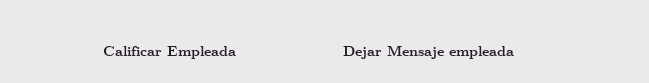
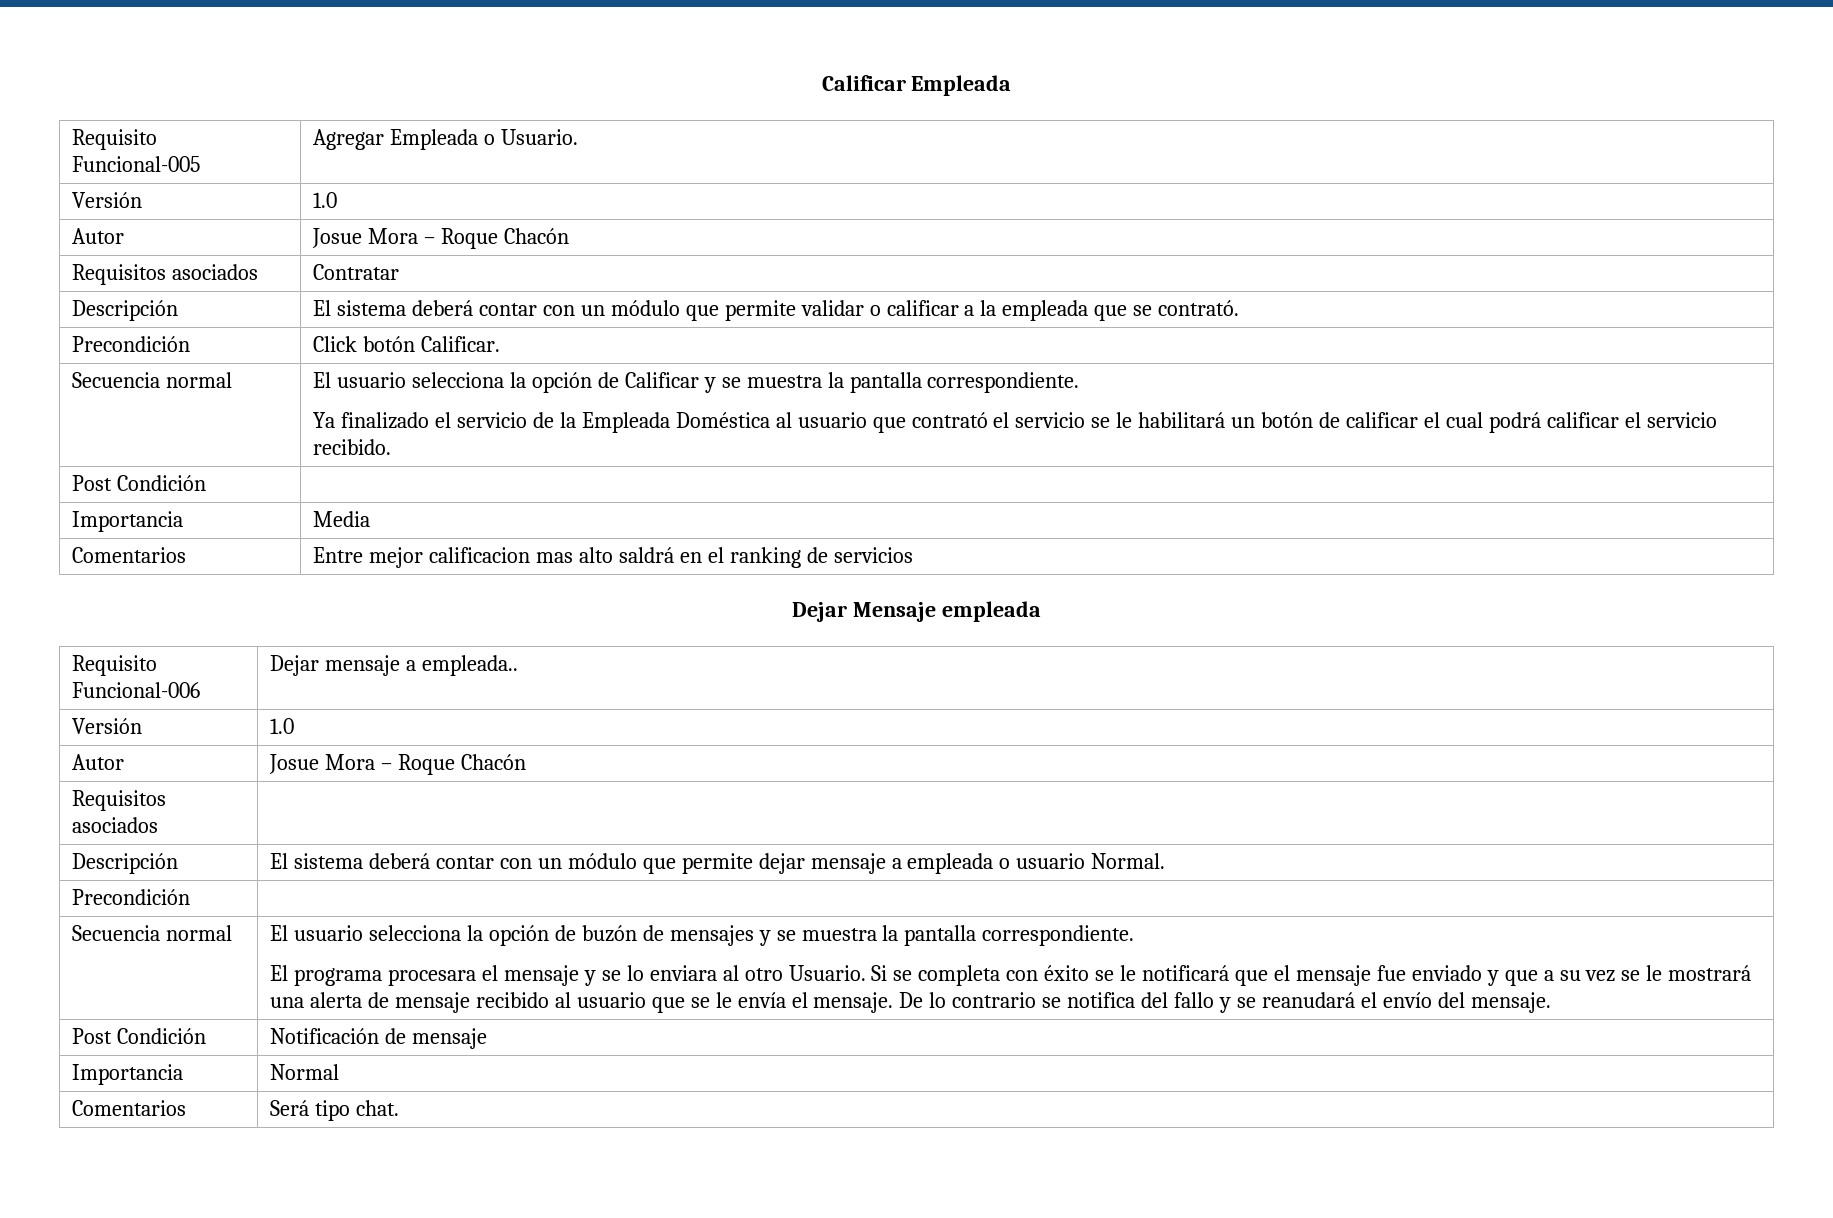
+ Requisito Funcional-005 | Agregar Empleada o Usuario.
+ Versión | 1.0
+ Autor | Josue Mora – Roque Chacón
+ Requisitos asociados | Contratar
+ Descripción | El sistema deberá contar con un módulo que permite validar o calificar a la empleada que se contrató.
+ Precondición | Click botón Calificar.
+ Secuencia normal | El usuario selecciona la opción de Calificar y se muestra la pantalla correspondiente.
+ Ya finalizado el servicio de la Empleada Doméstica al usuario que contrató el servicio se le habilitará un botón de calificar el cual podrá calificar el servicio recibido.
+ Post Condición |
+ Importancia | Media
+ Comentarios | Entre mejor calificacion mas alto saldrá en el ranking de servicios
  Dejar Mensaje empleada
+ Requisito Funcional-006 | Dejar mensaje a empleada..
+ Versión | 1.0
+ Autor | Josue Mora – Roque Chacón
+ Requisitos asociados |
+ Descripción | El sistema deberá contar con un módulo que permite dejar mensaje a empleada o usuario Normal.
+ Precondición |
+ Secuencia normal | El usuario selecciona la opción de buzón de mensajes y se muestra la pantalla correspondiente.
+ El programa procesara el mensaje y se lo enviara al otro Usuario. Si se completa con éxito se le notificará que el mensaje fue enviado y que a su vez se le mostrará una alerta de mensaje recibido al usuario que se le envía el mensaje. De lo contrario se notifica del fallo y se reanudará el envío del mensaje.
+ Post Condición | Notificación de mensaje
+ Importancia | Normal
+ Comentarios | Será tipo chat.

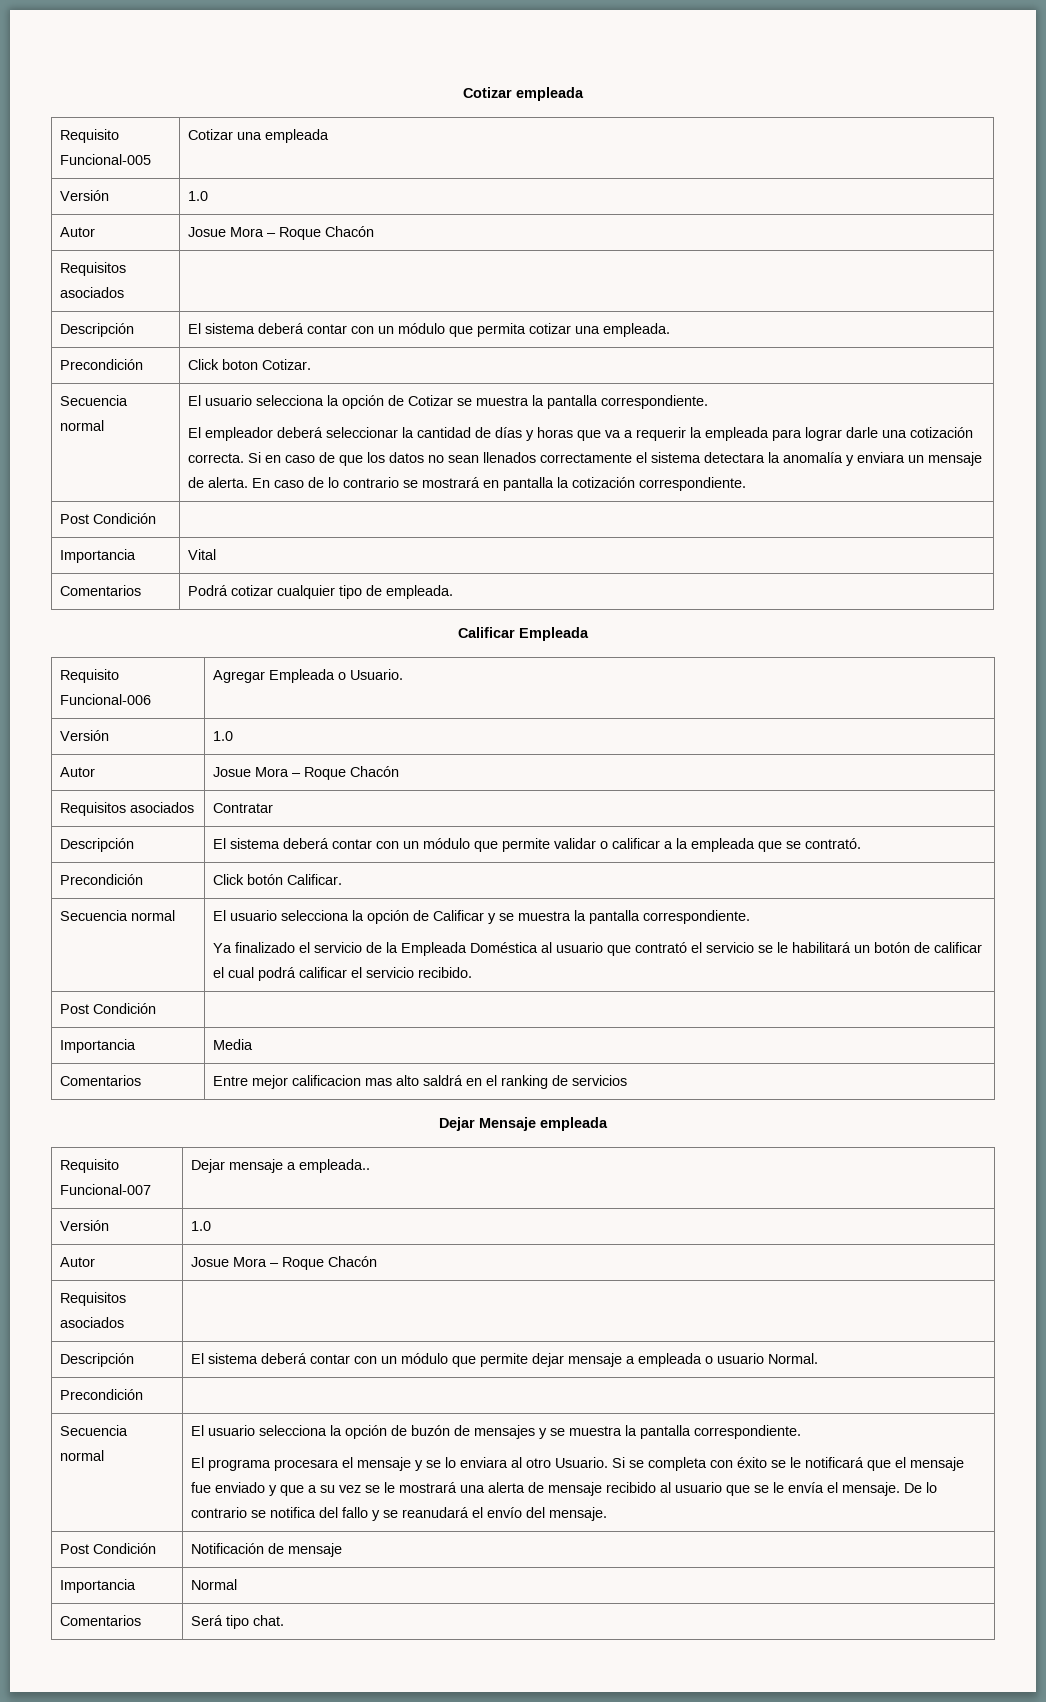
+ Cotizar empleada
+ Requisito Funcional-005 | Cotizar una empleada
+ Versión | 1.0
+ Autor | Josue Mora – Roque Chacón
+ Requisitos asociados |
+ Descripción | El sistema deberá contar con un módulo que permita cotizar una empleada.
+ Precondición | Click boton Cotizar.
+ Secuencia normal | El usuario selecciona la opción de Cotizar se muestra la pantalla correspondiente.
+ El empleador deberá seleccionar la cantidad de días y horas que va a requerir la empleada para lograr darle una cotización correcta. Si en caso de que los datos no sean llenados correctamente el sistema detectara la anomalía y enviara un mensaje de alerta. En caso de lo contrario se mostrará en pantalla la cotización correspondiente.
+ Post Condición |
+ Importancia | Vital
+ Comentarios | Podrá cotizar cualquier tipo de empleada.
- Requisito Funcional-005 | Agregar Empleada o Usuario.
+ Requisito Funcional-006 | Agregar Empleada o Usuario.
- Requisito Funcional-006 | Dejar mensaje a empleada..
+ Requisito Funcional-007 | Dejar mensaje a empleada..

